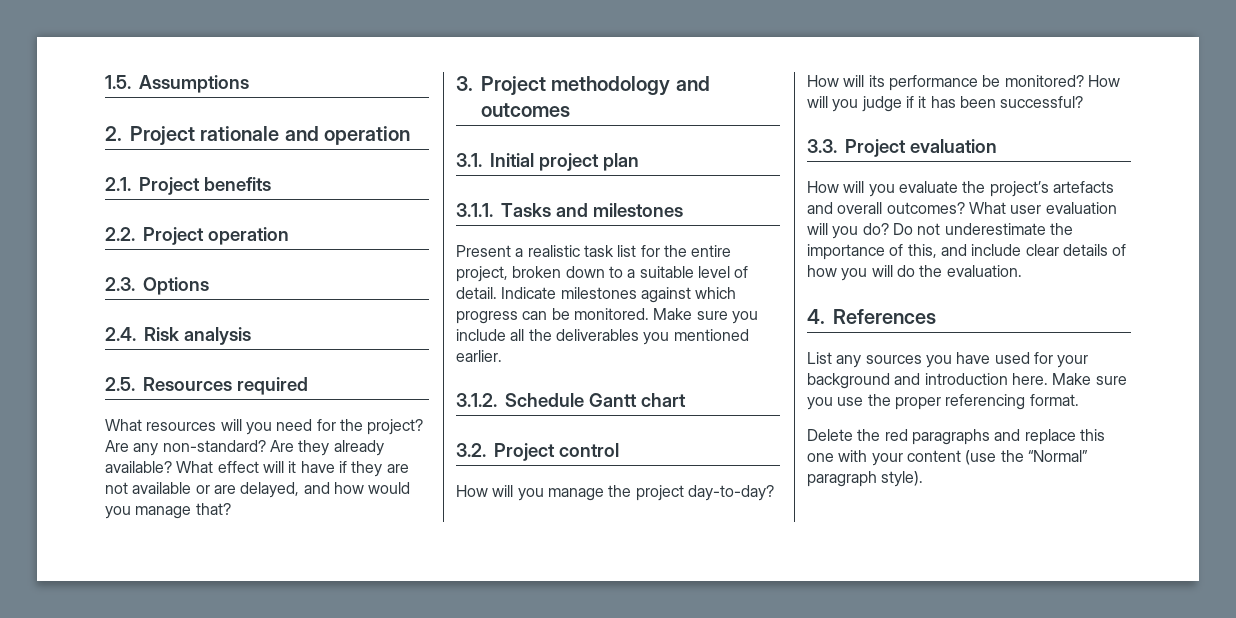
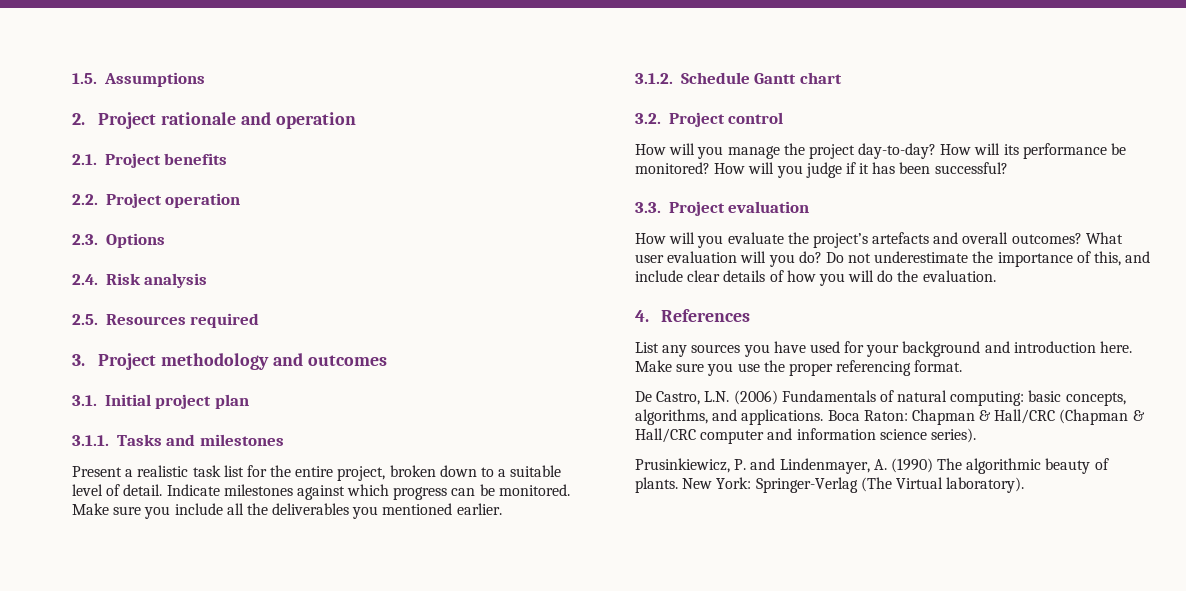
- What resources will you need for the project? Are any non-standard? Are they already available? What effect will it have if they are not available or are delayed, and how would you manage that?
- Delete the red paragraphs and replace this one with your content (use the “Normal” paragraph style).
+ De Castro, L.N. (2006) Fundamentals of natural computing: basic concepts, algorithms, and applications. Boca Raton: Chapman & Hall/CRC (Chapman & Hall/CRC computer and information science series).
+ Prusinkiewicz, P. and Lindenmayer, A. (1990) The algorithmic beauty of plants. New York: Springer-Verlag (The Virtual laboratory).

